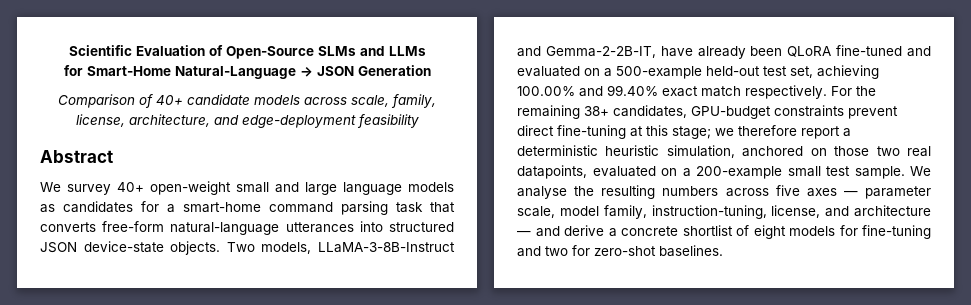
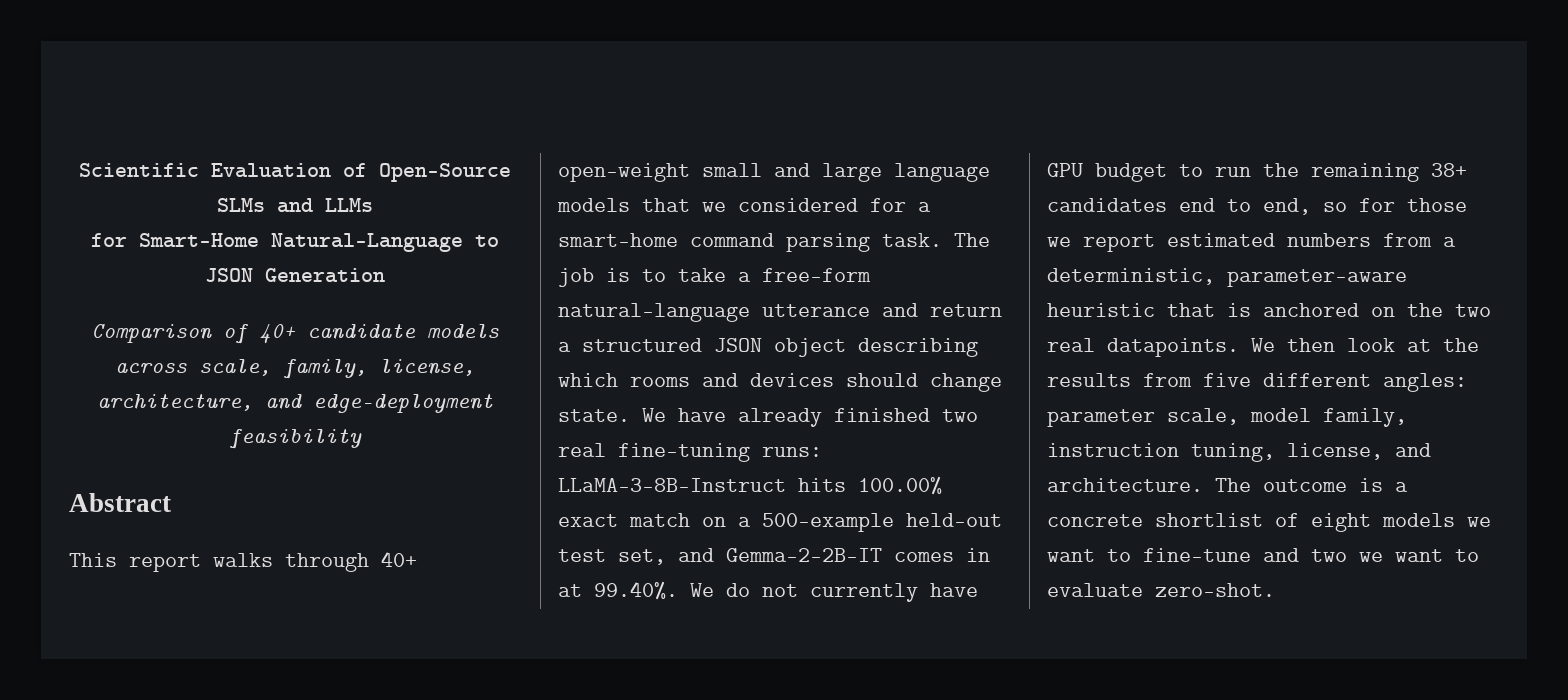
- for Smart-Home Natural-Language → JSON Generation
+ for Smart-Home Natural-Language to JSON Generation
- We survey 40+ open-weight small and large language models as candidates for a smart-home command parsing task that converts free-form natural-language utterances into structured JSON device-state objects. Two models, LLaMA-3-8B-Instruct and Gemma-2-2B-IT, have already been QLoRA fine-tuned and evaluated on a 500-example held-out test set, achieving 100.00% and 99.40% exact match respectively. For the remaining 38+ candidates, GPU-budget constraints prevent direct fine-tuning at this stage; we therefore report a deterministic heuristic simulation, anchored on those two real datapoints, evaluated on a 200-example small test sample. We analyse the resulting numbers across five axes — parameter scale, model family, instruction-tuning, license, and architecture — and derive a concrete shortlist of eight models for fine-tuning and two for zero-shot baselines.
+ This report walks through 40+ open-weight small and large language models that we considered for a smart-home command parsing task. The job is to take a free-form natural-language utterance and return a structured JSON object describing which rooms and devices should change state. We have already finished two real fine-tuning runs: LLaMA-3-8B-Instruct hits 100.00% exact match on a 500-example held-out test set, and Gemma-2-2B-IT comes in at 99.40%. We do not currently have GPU budget to run the remaining 38+ candidates end to end, so for those we report estimated numbers from a deterministic, parameter-aware heuristic that is anchored on the two real datapoints. We then look at the results from five different angles: parameter scale, model family, instruction tuning, license, and architecture. The outcome is a concrete shortlist of eight models we want to fine-tune and two we want to evaluate zero-shot.

